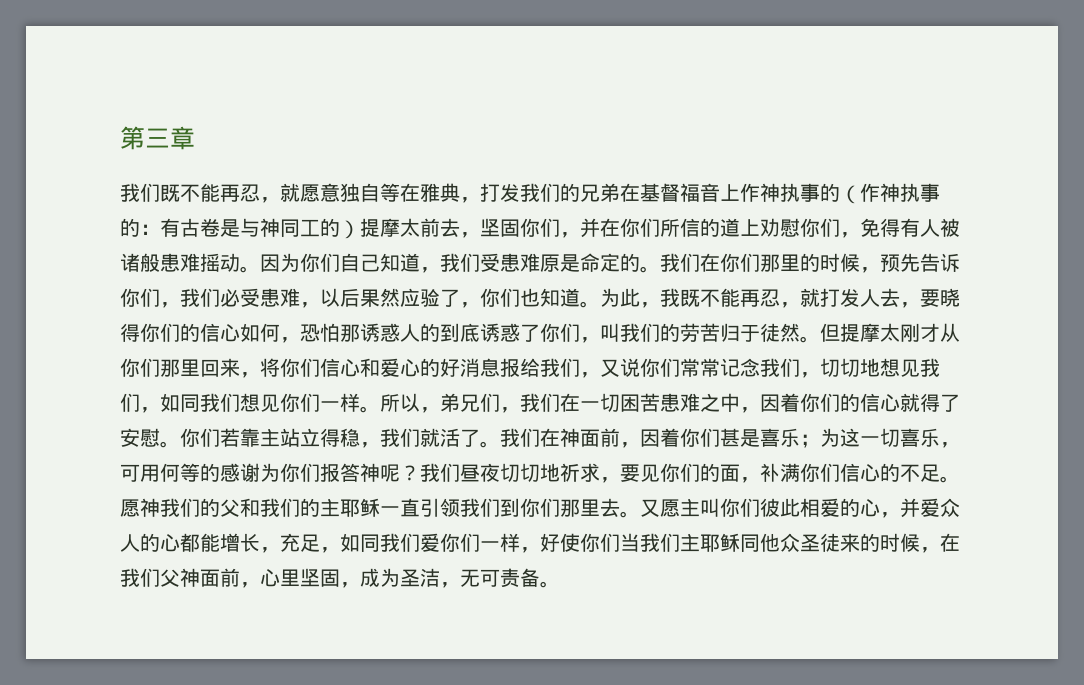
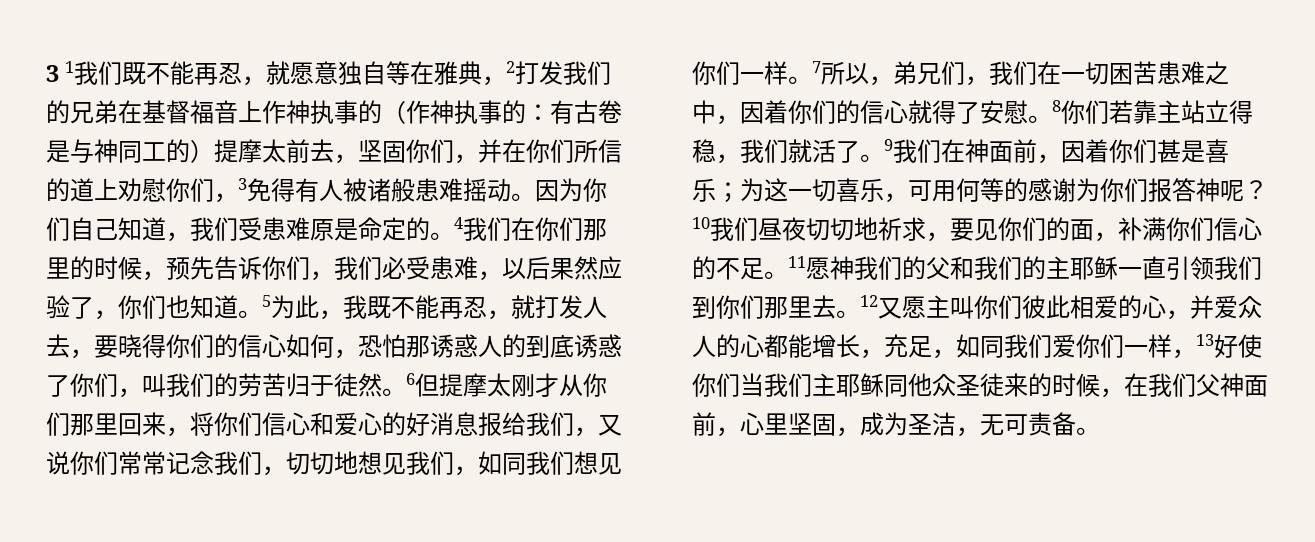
- 第三章
- 我们既不能再忍，就愿意独自等在雅典，打发我们的兄弟在基督福音上作神执事的（作神执事的：有古卷是与神同工的）提摩太前去，坚固你们，并在你们所信的道上劝慰你们，免得有人被诸般患难摇动。
+ 3 1我们既不能再忍，就愿意独自等在雅典，2打发我们的兄弟在基督福音上作神执事的（作神执事的：有古卷是与神同工的）提摩太前去，坚固你们，并在你们所信的道上劝慰你们，3免得有人被诸般患难摇动。
- 我们在你们那里的时候，预先告诉你们，我们必受患难，以后果然应验了，你们也知道。
+ 4我们在你们那里的时候，预先告诉你们，我们必受患难，以后果然应验了，你们也知道。
- 为此，我既不能再忍，就打发人去，要晓得你们的信心如何，恐怕那诱惑人的到底诱惑了你们，叫我们的劳苦归于徒然。
+ 5为此，我既不能再忍，就打发人去，要晓得你们的信心如何，恐怕那诱惑人的到底诱惑了你们，叫我们的劳苦归于徒然。
- 但提摩太刚才从你们那里回来，将你们信心和爱心的好消息报给我们，又说你们常常记念我们，切切地想见我们，如同我们想见你们一样。
+ 6但提摩太刚才从你们那里回来，将你们信心和爱心的好消息报给我们，又说你们常常记念我们，切切地想见我们，如同我们想见你们一样。
- 所以，弟兄们，我们在一切困苦患难之中，因着你们的信心就得了安慰。
+ 7所以，弟兄们，我们在一切困苦患难之中，因着你们的信心就得了安慰。
- 你们若靠主站立得稳，我们就活了。
+ 8你们若靠主站立得稳，我们就活了。
- 我们在神面前，因着你们甚是喜乐；为这一切喜乐，可用何等的感谢为你们报答神呢？
+ 9我们在神面前，因着你们甚是喜乐；为这一切喜乐，可用何等的感谢为你们报答神呢？
- 我们昼夜切切地祈求，要见你们的面，补满你们信心的不足。
+ 10我们昼夜切切地祈求，要见你们的面，补满你们信心的不足。
- 愿神我们的父和我们的主耶稣一直引领我们到你们那里去。
+ 11愿神我们的父和我们的主耶稣一直引领我们到你们那里去。
- 又愿主叫你们彼此相爱的心，并爱众人的心都能增长，充足，如同我们爱你们一样，好使你们当我们主耶稣同他众圣徒来的时候，在我们父神面前，心里坚固，成为圣洁，无可责备。
+ 12又愿主叫你们彼此相爱的心，并爱众人的心都能增长，充足，如同我们爱你们一样，13好使你们当我们主耶稣同他众圣徒来的时候，在我们父神面前，心里坚固，成为圣洁，无可责备。

